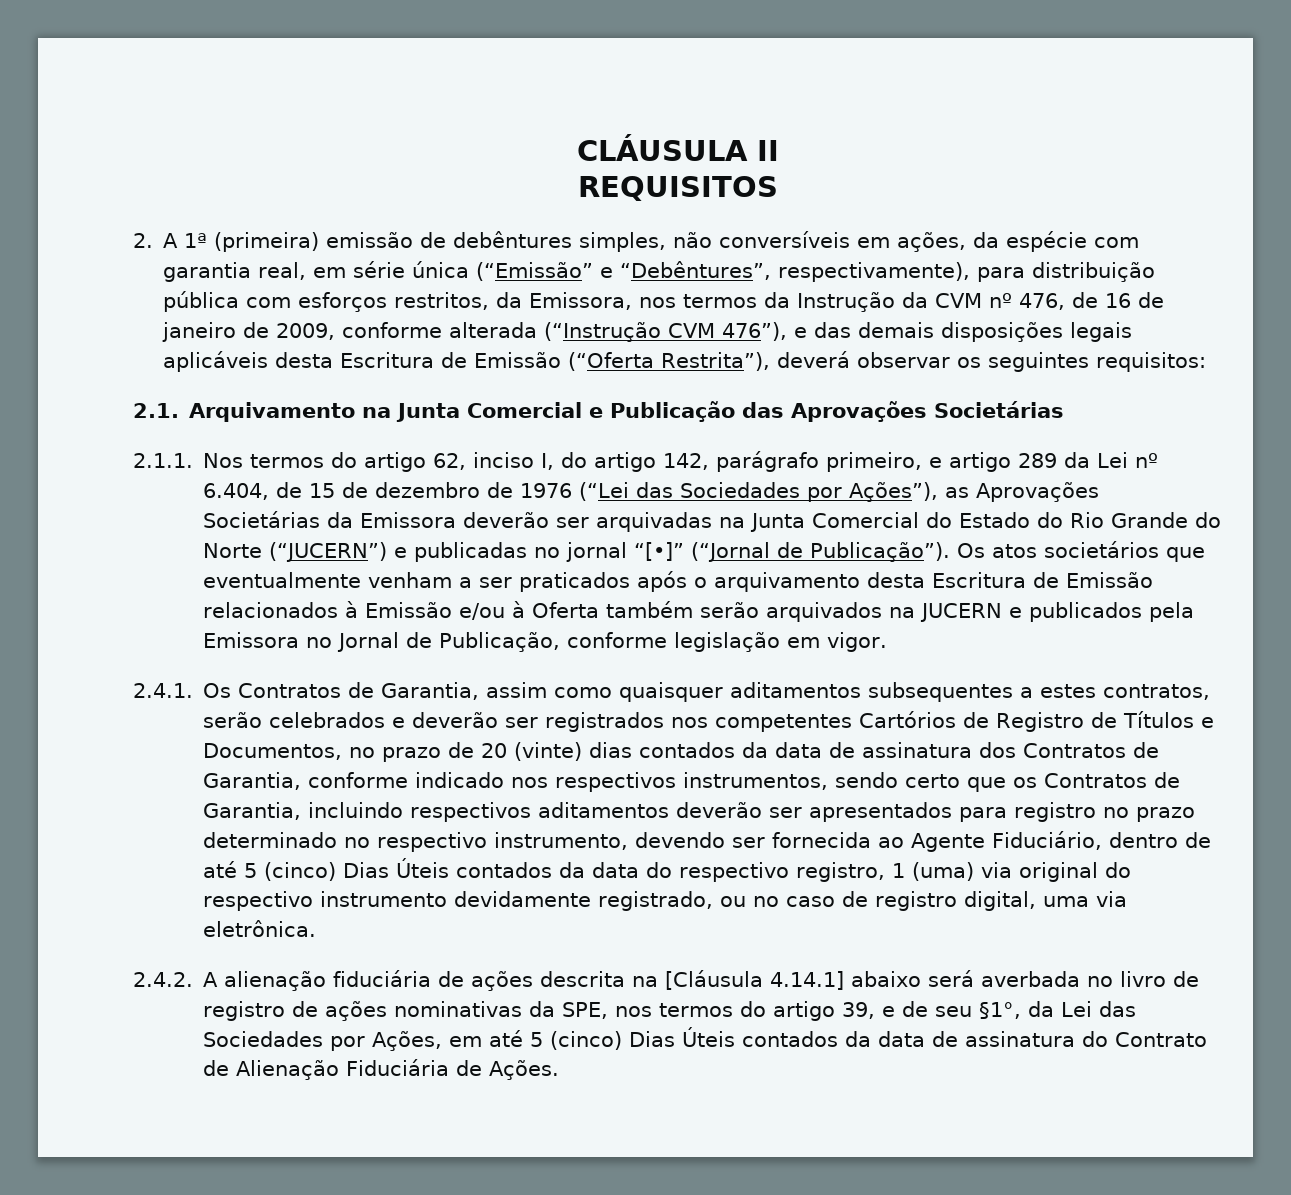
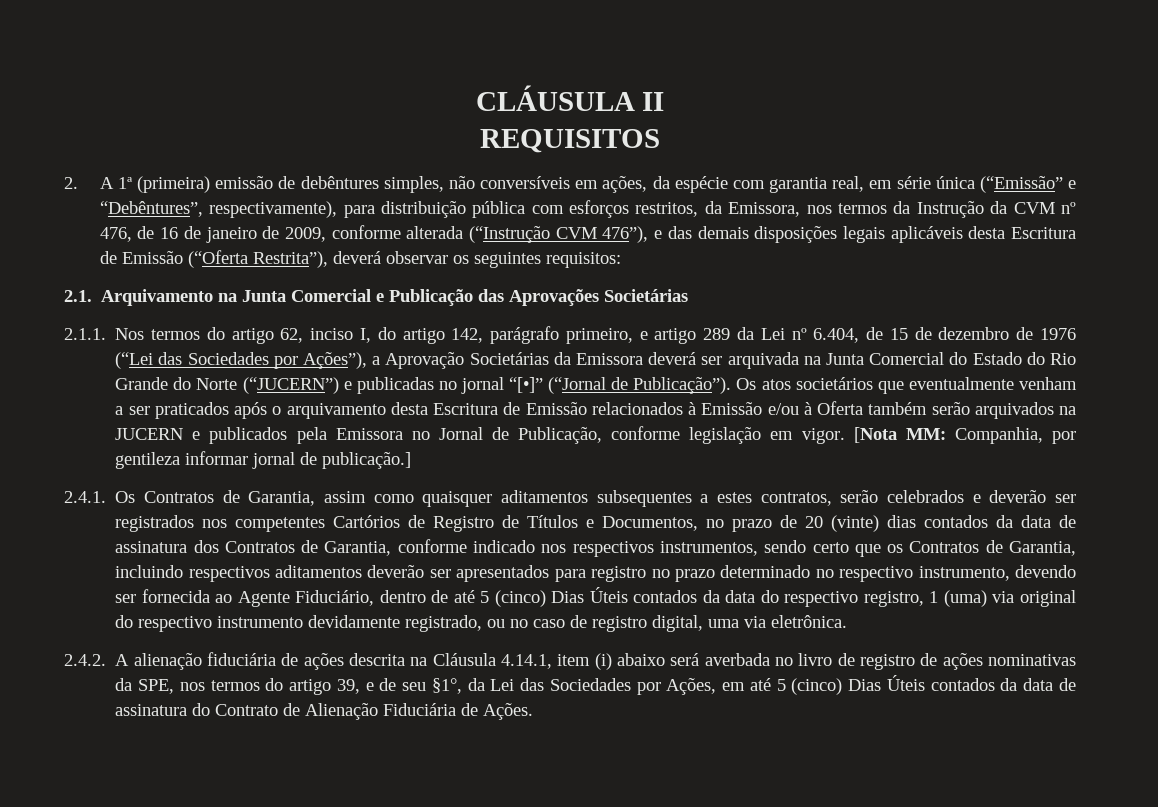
- 2.1.1. Nos termos do artigo 62, inciso I, do artigo 142, parágrafo primeiro, e artigo 289 da Lei nº 6.404, de 15 de dezembro de 1976 (“Lei das Sociedades por Ações”), as Aprovações Societárias da Emissora deverão ser arquivadas na Junta Comercial do Estado do Rio Grande do Norte (“JUCERN”) e publicadas no jornal “[•]” (“Jornal de Publicação”).
+ 2.1.1. Nos termos do artigo 62, inciso I, do artigo 142, parágrafo primeiro, e artigo 289 da Lei nº 6.404, de 15 de dezembro de 1976 (“Lei das Sociedades por Ações”), a Aprovação Societárias da Emissora deverá ser arquivada na Junta Comercial do Estado do Rio Grande do Norte (“JUCERN”) e publicadas no jornal “[•]” (“Jornal de Publicação”).
+ [Nota MM: Companhia, por gentileza informar jornal de publicação.]
- 2.4.2. A alienação fiduciária de ações descrita na [Cláusula 4.14.1] abaixo será averbada no livro de registro de ações nominativas da SPE, nos termos do artigo 39, e de seu §1°, da Lei das Sociedades por Ações, em até 5 (cinco) Dias Úteis contados da data de assinatura do Contrato de Alienação Fiduciária de Ações.
+ 2.4.2. A alienação fiduciária de ações descrita na Cláusula 4.14.1, item (i) abaixo será averbada no livro de registro de ações nominativas da SPE, nos termos do artigo 39, e de seu §1°, da Lei das Sociedades por Ações, em até 5 (cinco) Dias Úteis contados da data de assinatura do Contrato de Alienação Fiduciária de Ações.

